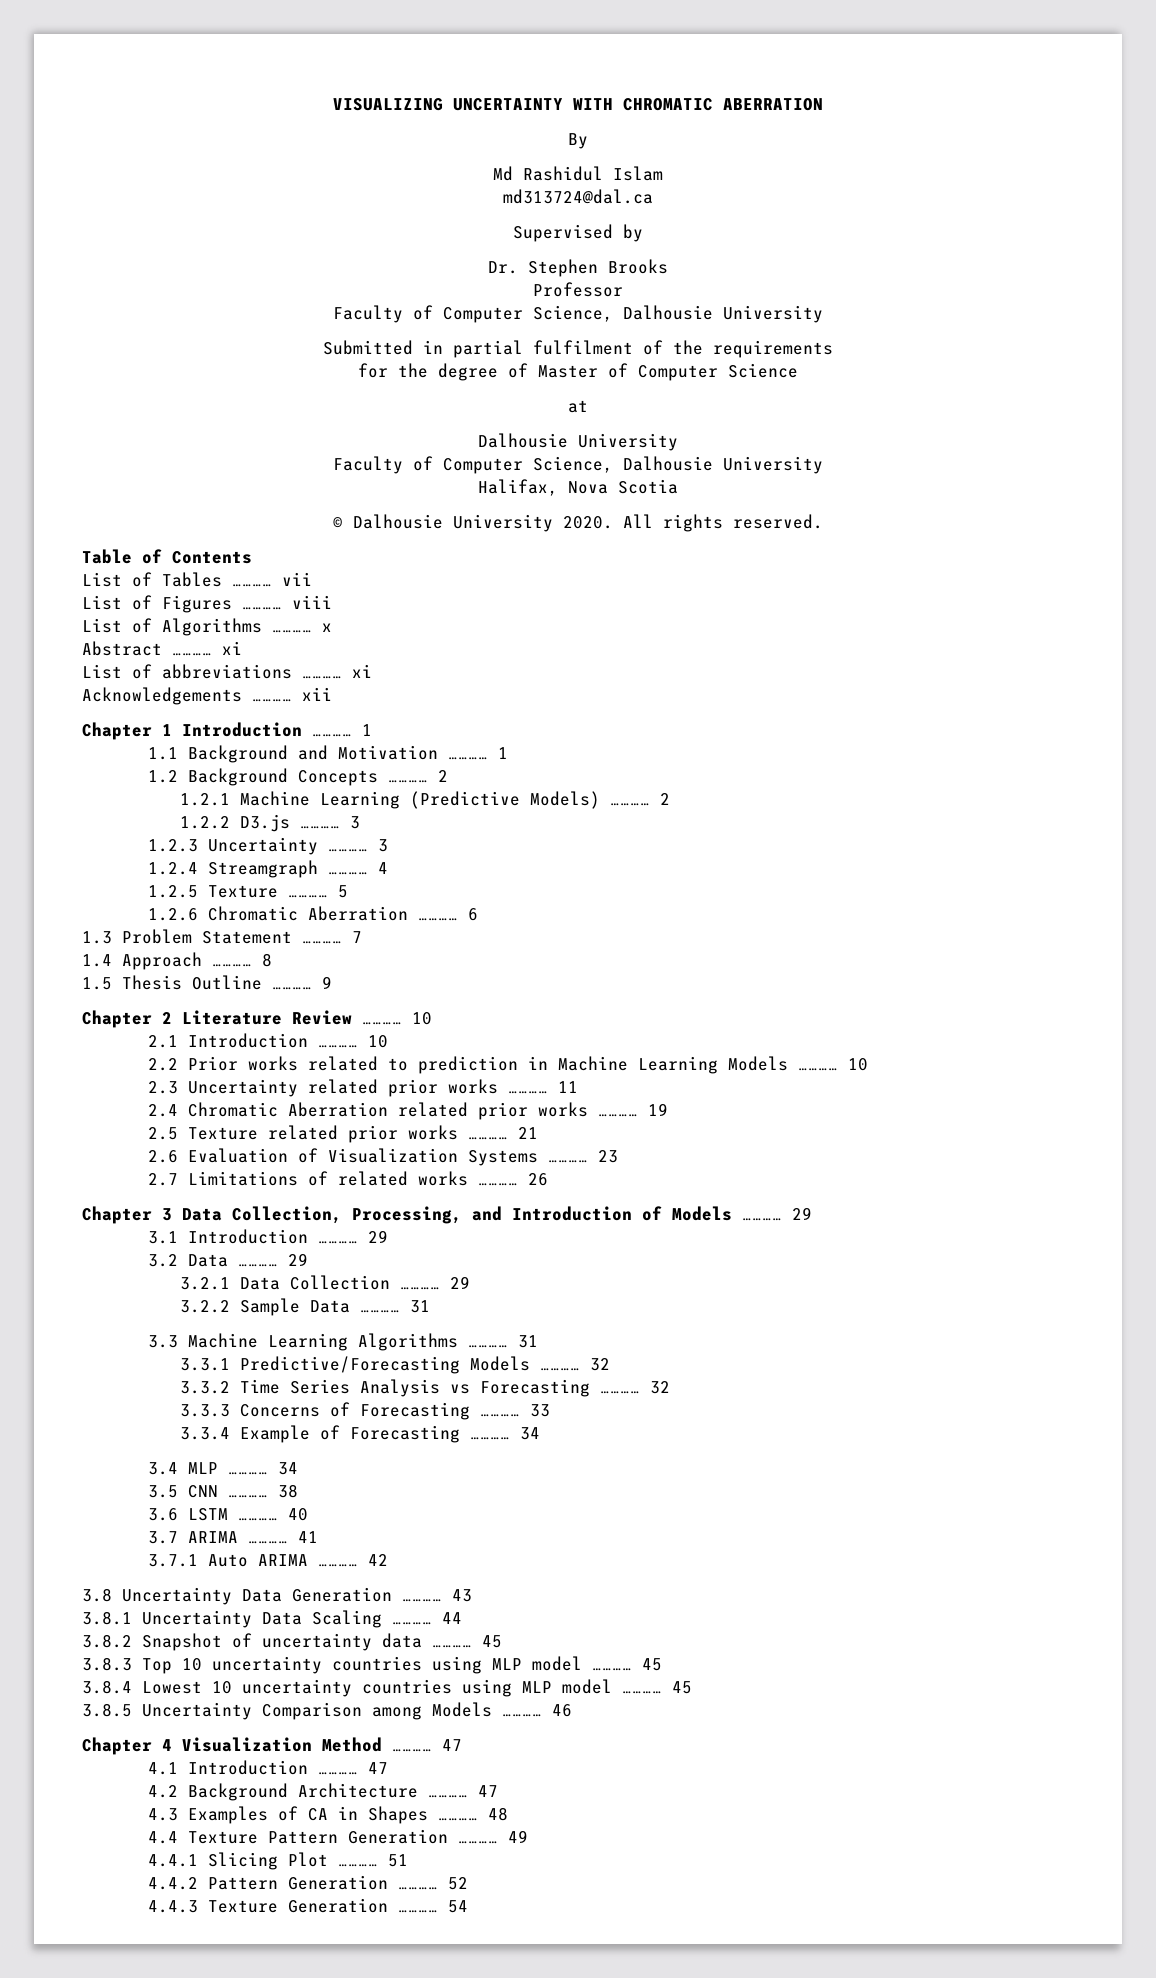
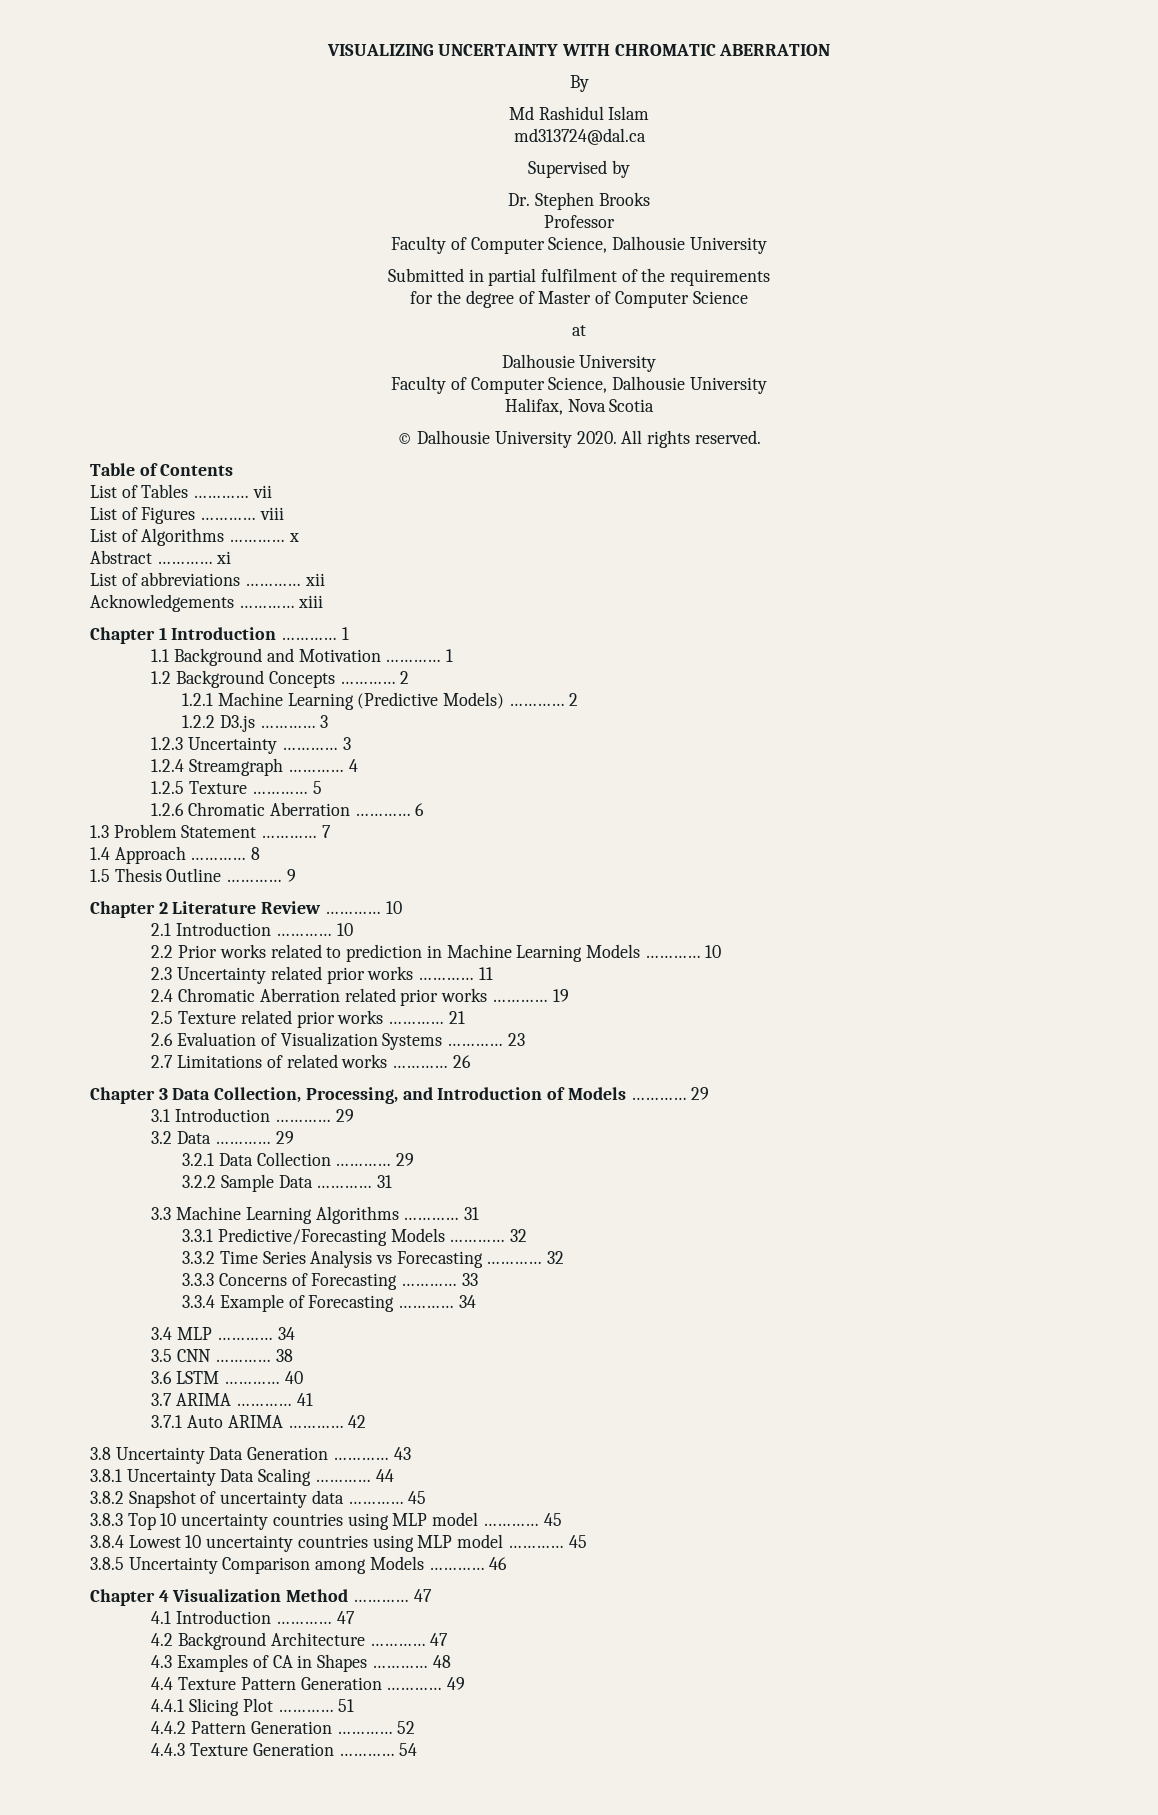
- List of abbreviations ………… xi
+ List of abbreviations ………… xii
- Acknowledgements ………… xii
+ Acknowledgements ………… xiii

